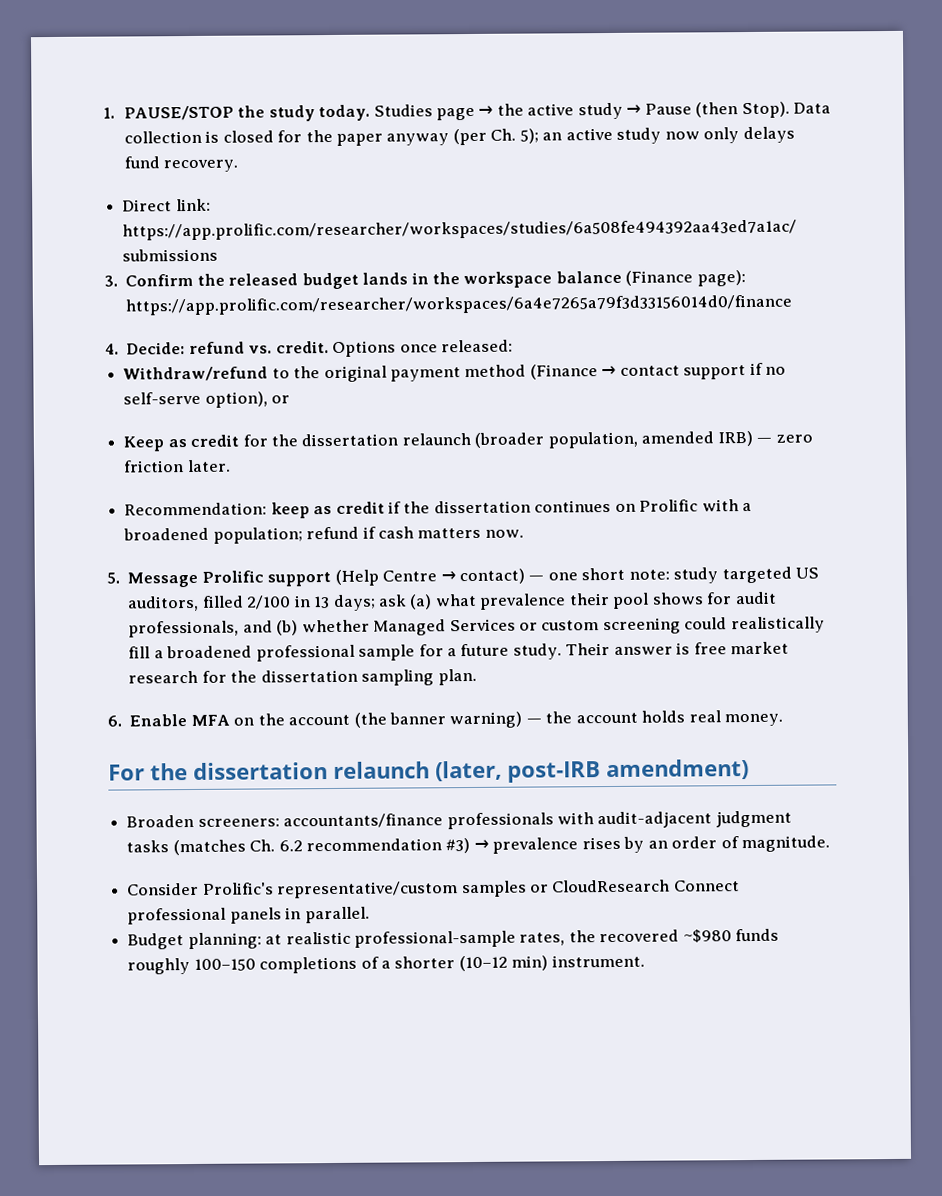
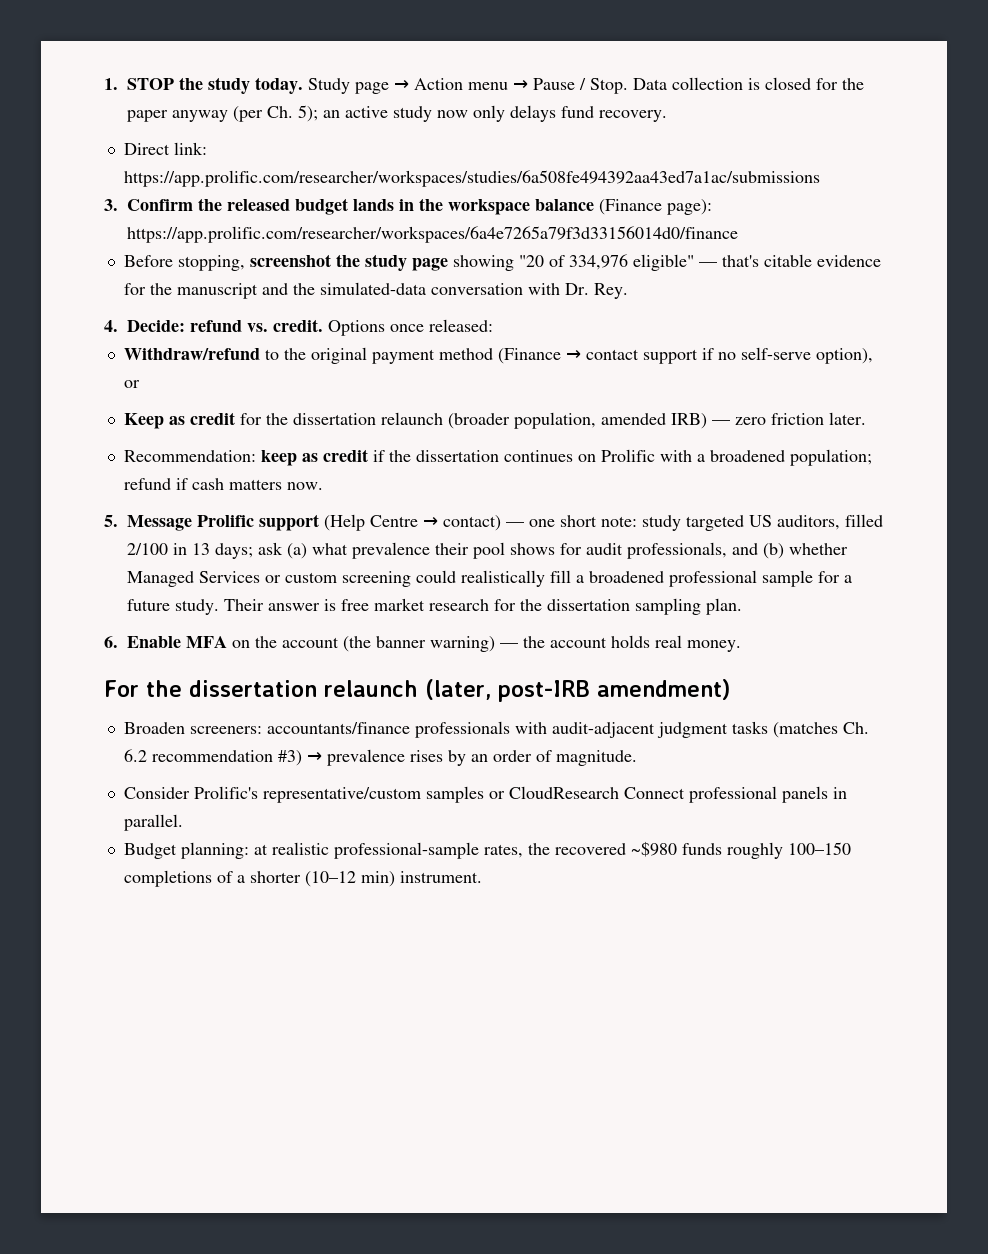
- 1. PAUSE/STOP the study today.
+ 1. STOP the study today.
- Studies page → the active study → Pause (then Stop).
+ Study page → Action menu → Pause / Stop.
+ Before stopping, screenshot the study page showing "20 of 334,976 eligible" — that's citable evidence for the manuscript and the simulated-data conversation with Dr. Rey.

